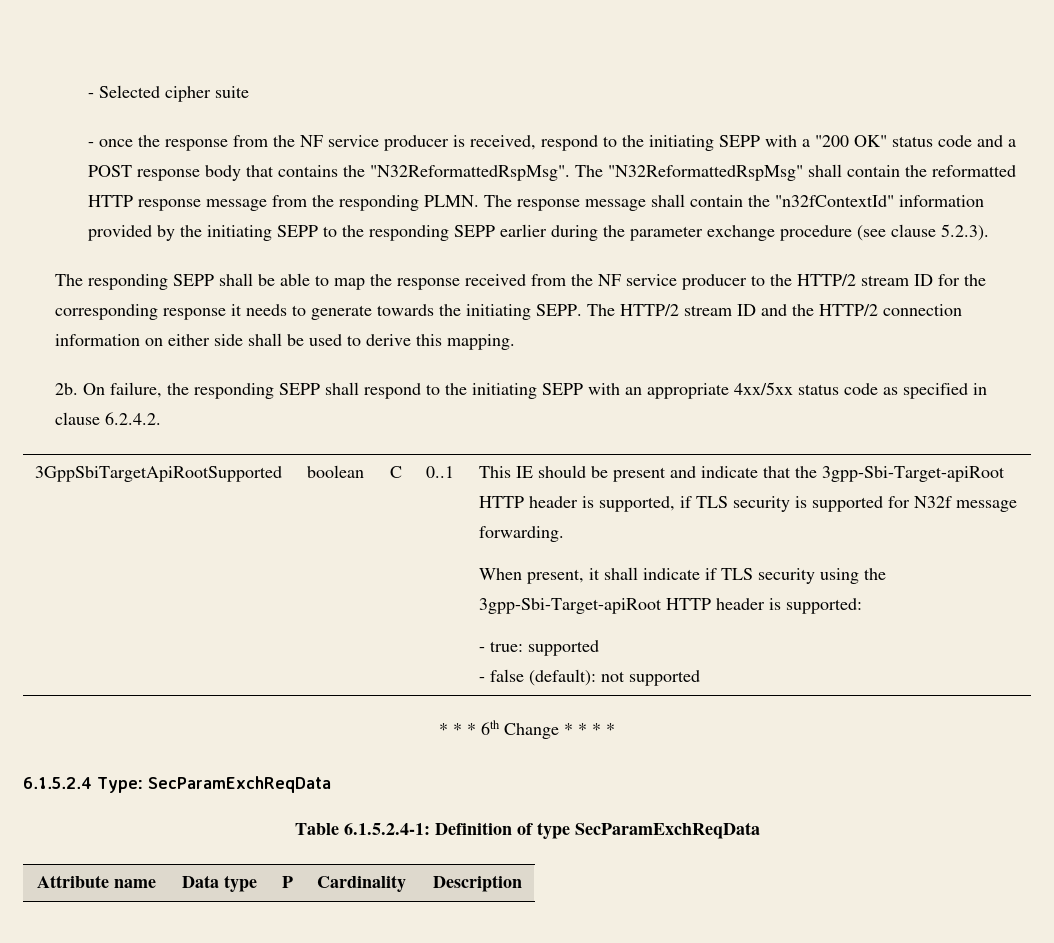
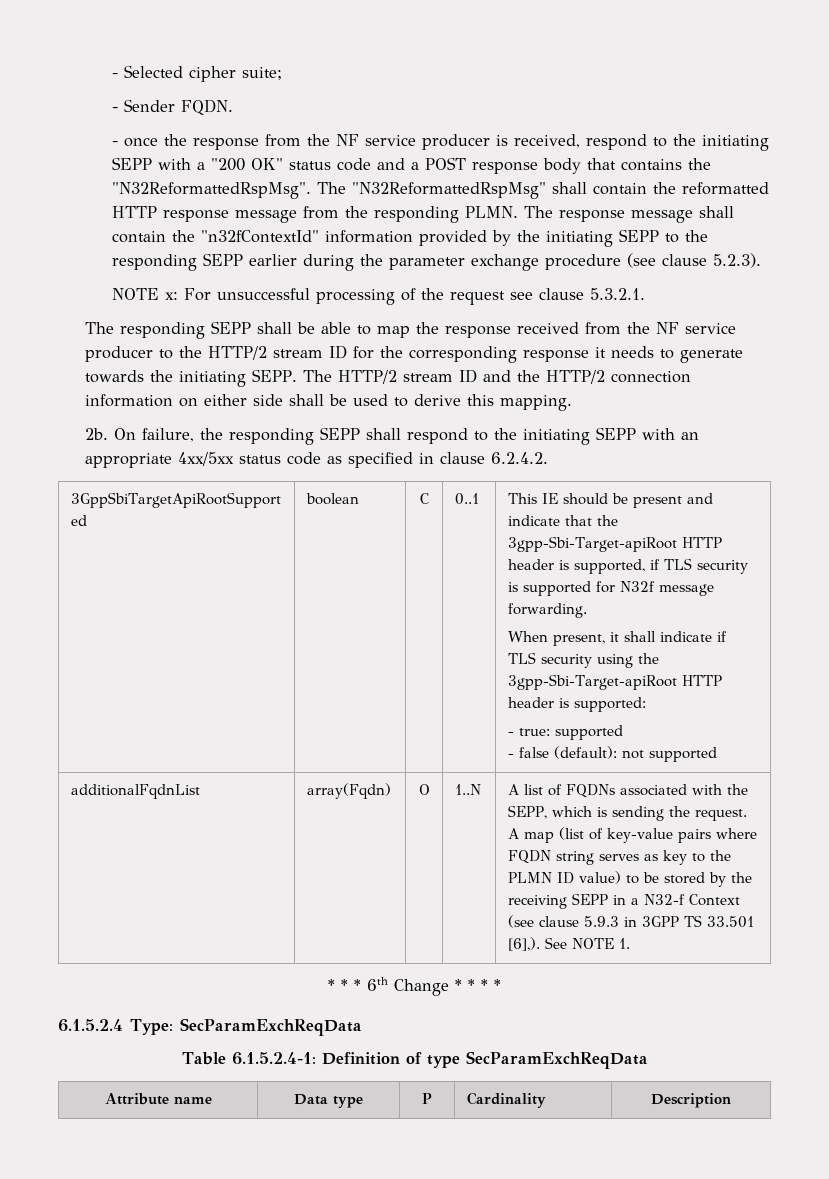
- - Selected cipher suite
+ - Selected cipher suite;
+ - Sender FQDN.
+ NOTE x: For unsuccessful processing of the request see clause 5.3.2.1.
+ additionalFqdnList | array(Fqdn) | O | 1..N | A list of FQDNs associated with the SEPP, which is sending the request. A map (list of key-value pairs where FQDN string serves as key to the PLMN ID value) to be stored by the receiving SEPP in a N32-f Context (see clause 5.9.3 in 3GPP TS 33.501 [6],). See NOTE 1.

